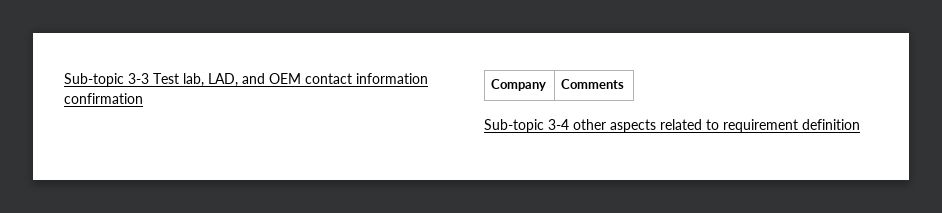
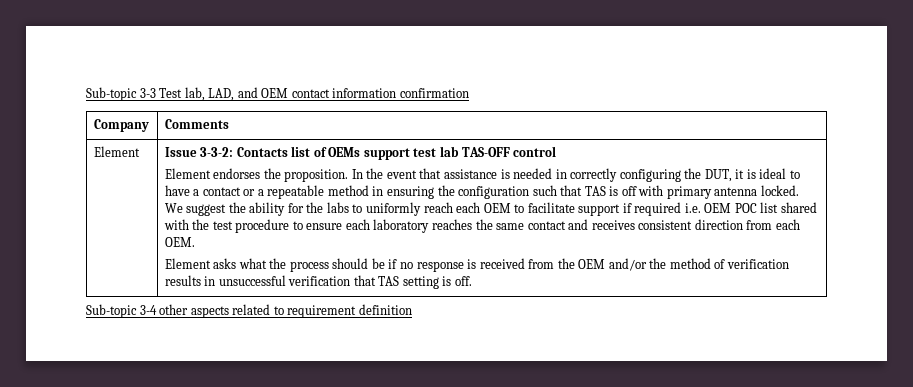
+ Element | Issue 3-3-2: Contacts list of OEMs support test lab TAS-OFF control
+ Element endorses the proposition. In the event that assistance is needed in correctly configuring the DUT, it is ideal to have a contact or a repeatable method in ensuring the configuration such that TAS is off with primary antenna locked. We suggest the ability for the labs to uniformly reach each OEM to facilitate support if required i.e. OEM POC list shared with the test procedure to ensure each laboratory reaches the same contact and receives consistent direction from each OEM.
+ Element asks what the process should be if no response is received from the OEM and/or the method of verification results in unsuccessful verification that TAS setting is off.

